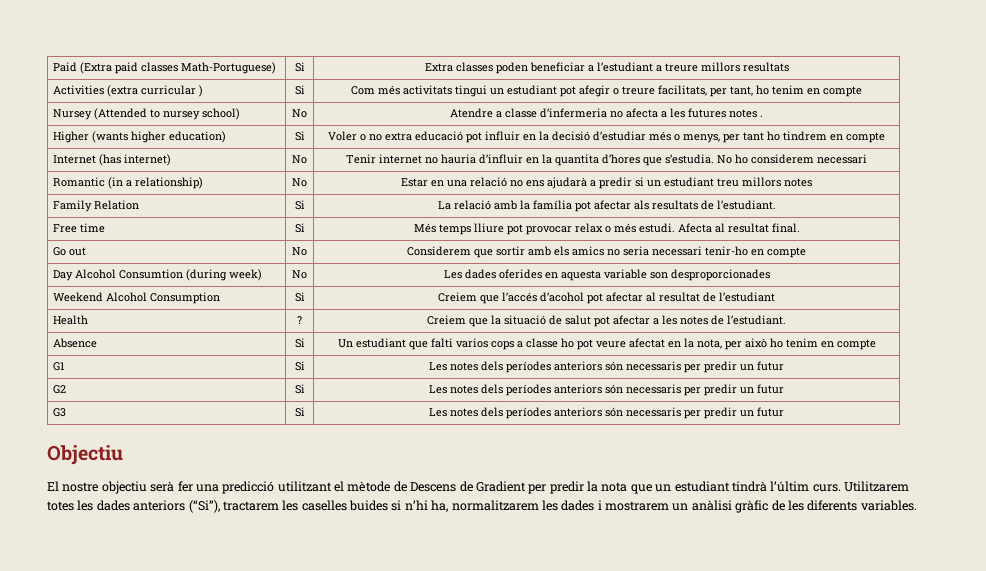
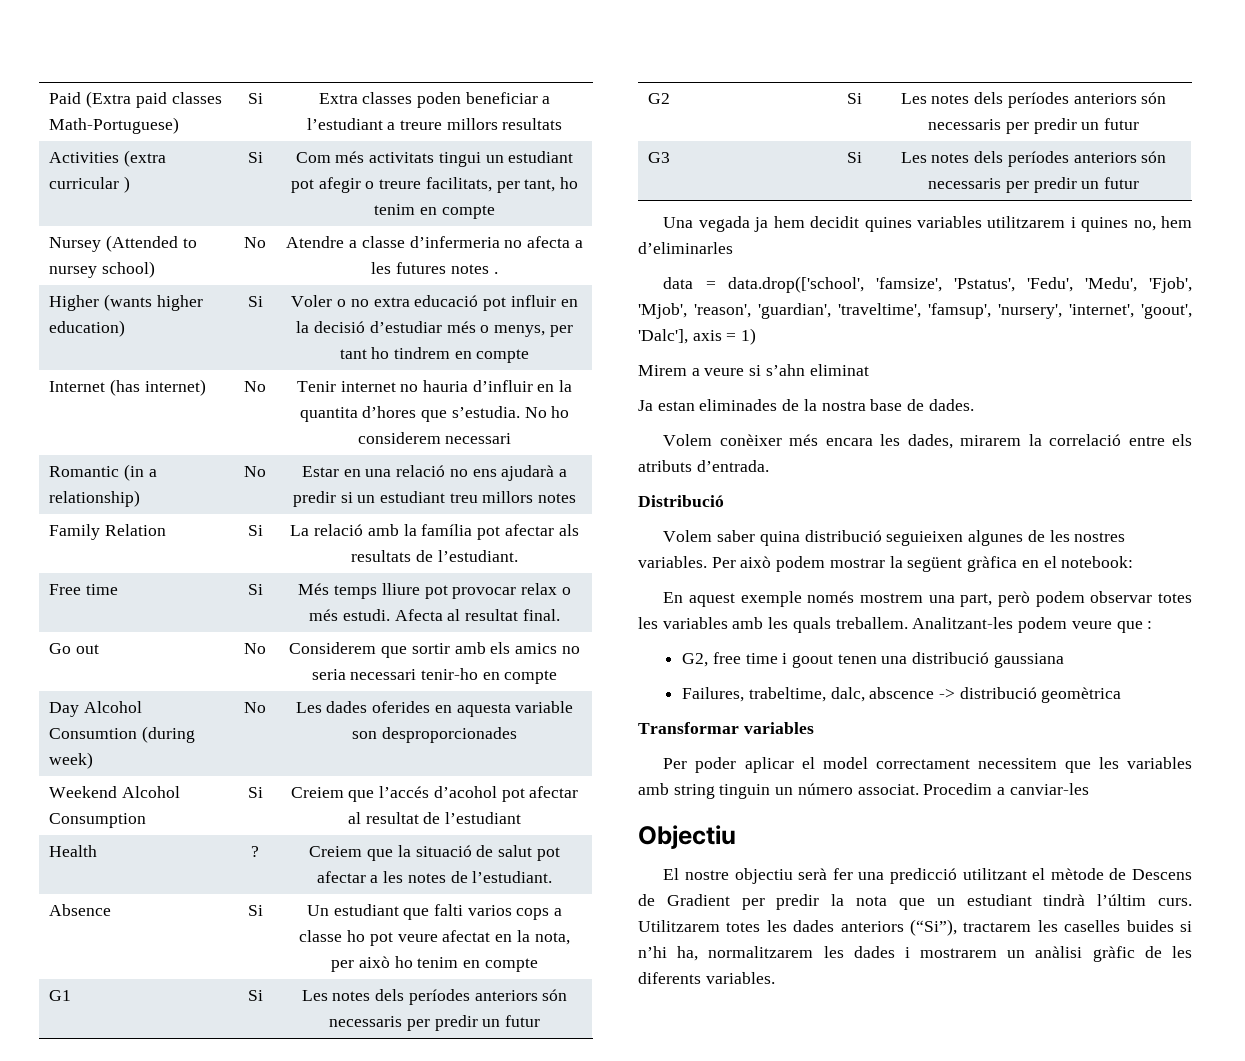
+ Una vegada ja hem decidit quines variables utilitzarem i quines no, hem d’eliminarles
+ data = data.drop(['school', 'famsize', 'Pstatus', 'Fedu', 'Medu', 'Fjob', 'Mjob', 'reason', 'guardian', 'traveltime', 'famsup', 'nursery', 'internet', 'goout', 'Dalc'], axis = 1)
+ Mirem a veure si s’ahn eliminat
+ Ja estan eliminades de la nostra base de dades.
+ Volem conèixer més encara les dades, mirarem la correlació entre els atributs d’entrada.
+ Distribució
+ Volem saber quina distribució seguieixen algunes de les nostres variables. Per això podem mostrar la següent gràfica en el notebook:
+ En aquest exemple només mostrem una part, però podem observar totes les variables amb les quals treballem. Analitzant-les podem veure que :
+ G2, free time i goout tenen una distribució gaussiana
+ Failures, trabeltime, dalc, abscence -> distribució geomètrica
+ Transformar variables
+ Per poder aplicar el model correctament necessitem que les variables amb string tinguin un número associat. Procedim a canviar-les

